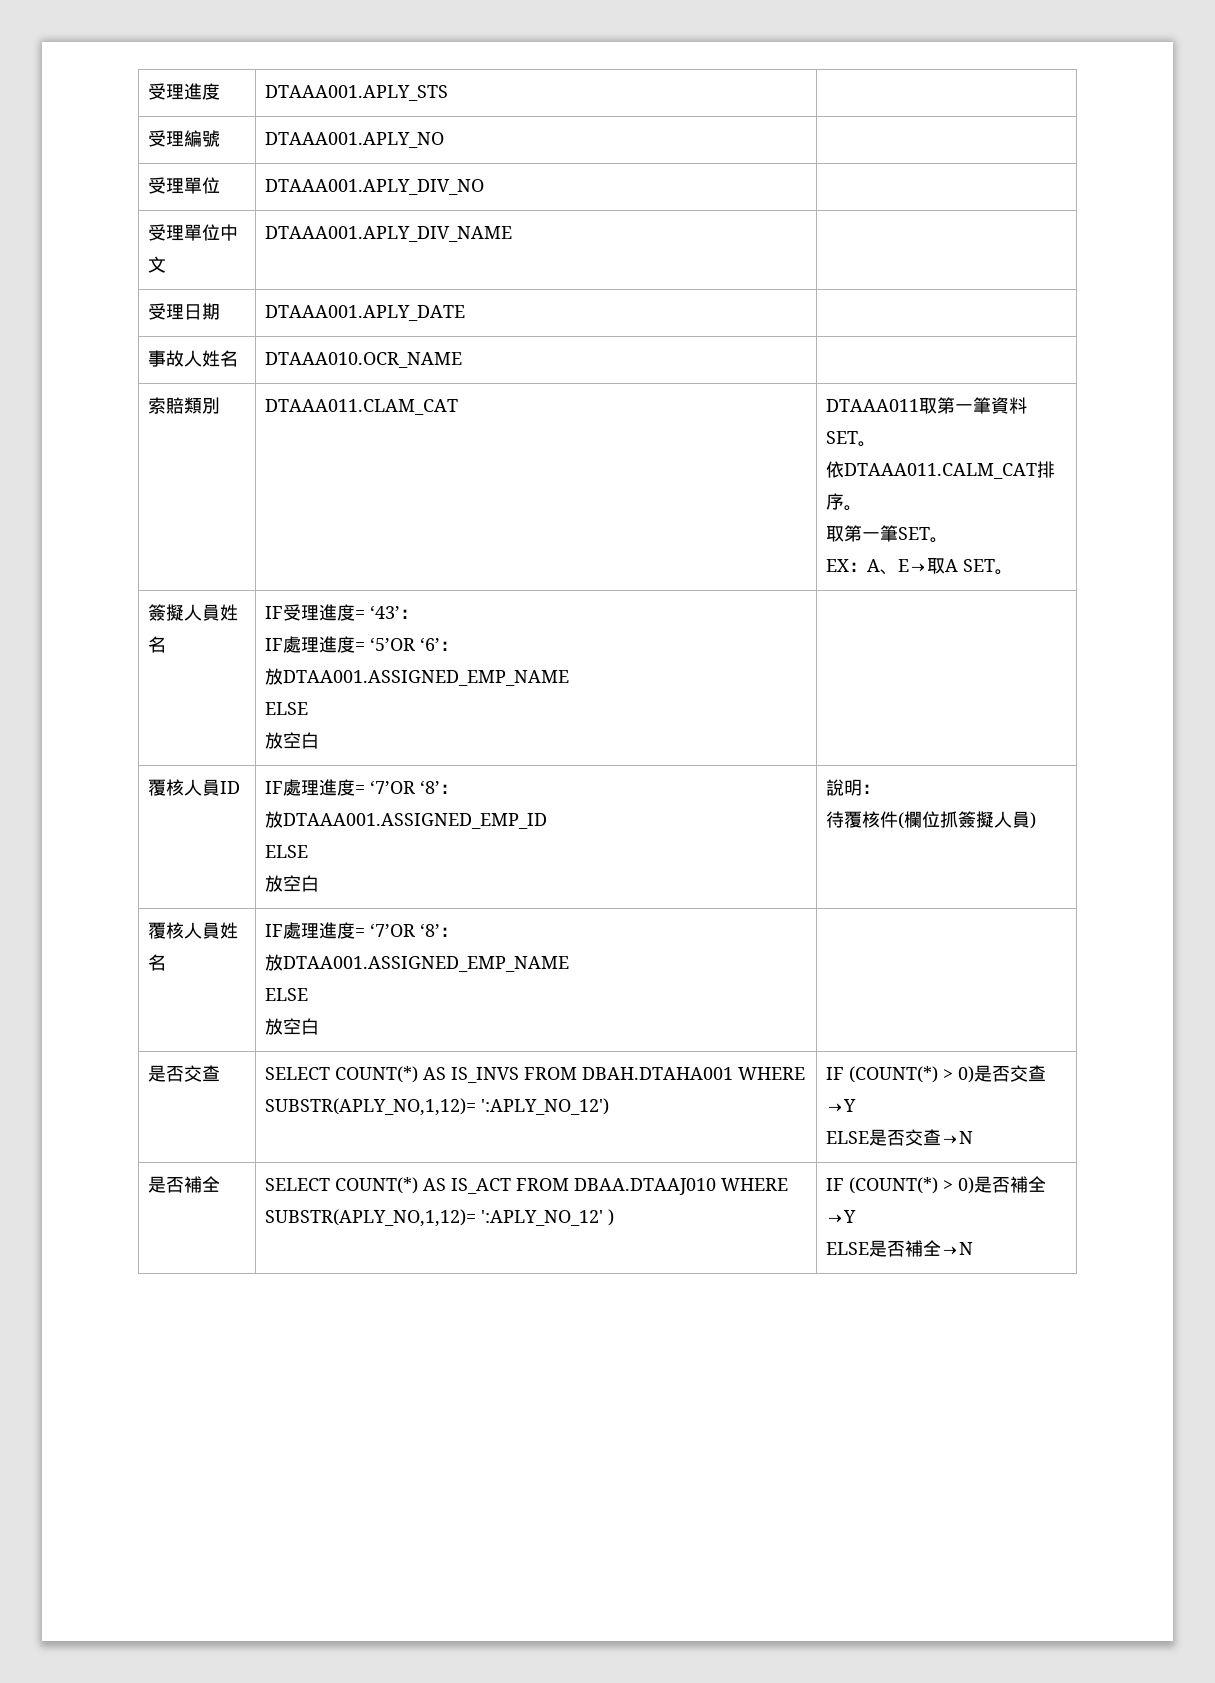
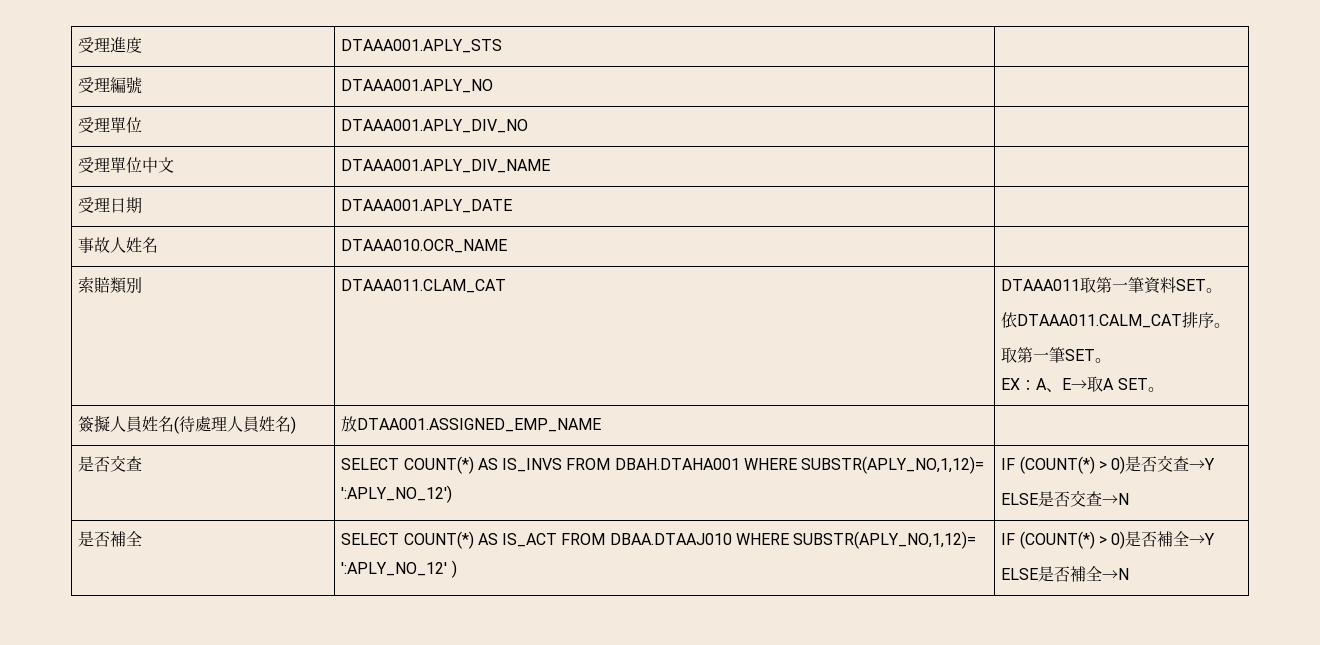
- 簽擬人員姓名 | IF受理進度= ‘43’：
- IF處理進度= ‘5’OR ‘6’：
- 放DTAA001.ASSIGNED_EMP_NAME
- ELSE
- 放空白 |
- 覆核人員ID | IF處理進度= ‘7’OR ‘8’：
- 放DTAAA001.ASSIGNED_EMP_ID
- ELSE
- 放空白 | 說明：
- 待覆核件(欄位抓簽擬人員)
- 覆核人員姓名 | IF處理進度= ‘7’OR ‘8’：
- 放DTAA001.ASSIGNED_EMP_NAME
- ELSE
- 放空白 |
+ 簽擬人員姓名(待處理人員姓名) | 放DTAA001.ASSIGNED_EMP_NAME |

